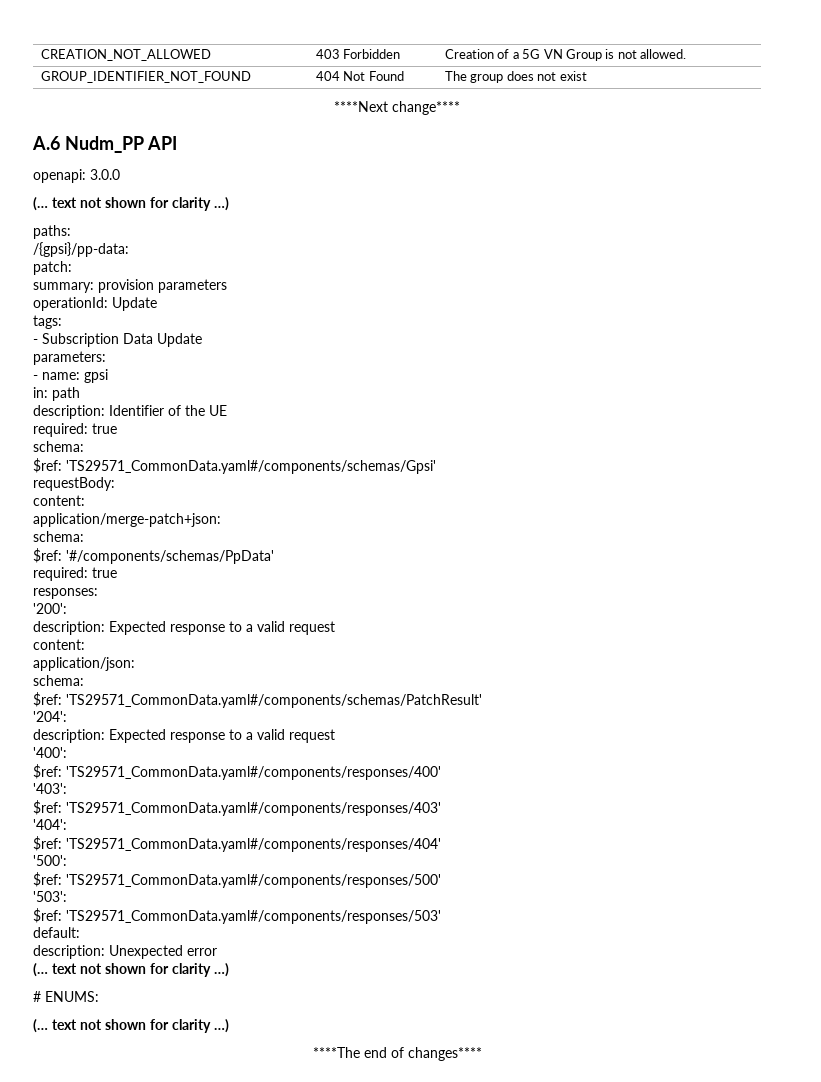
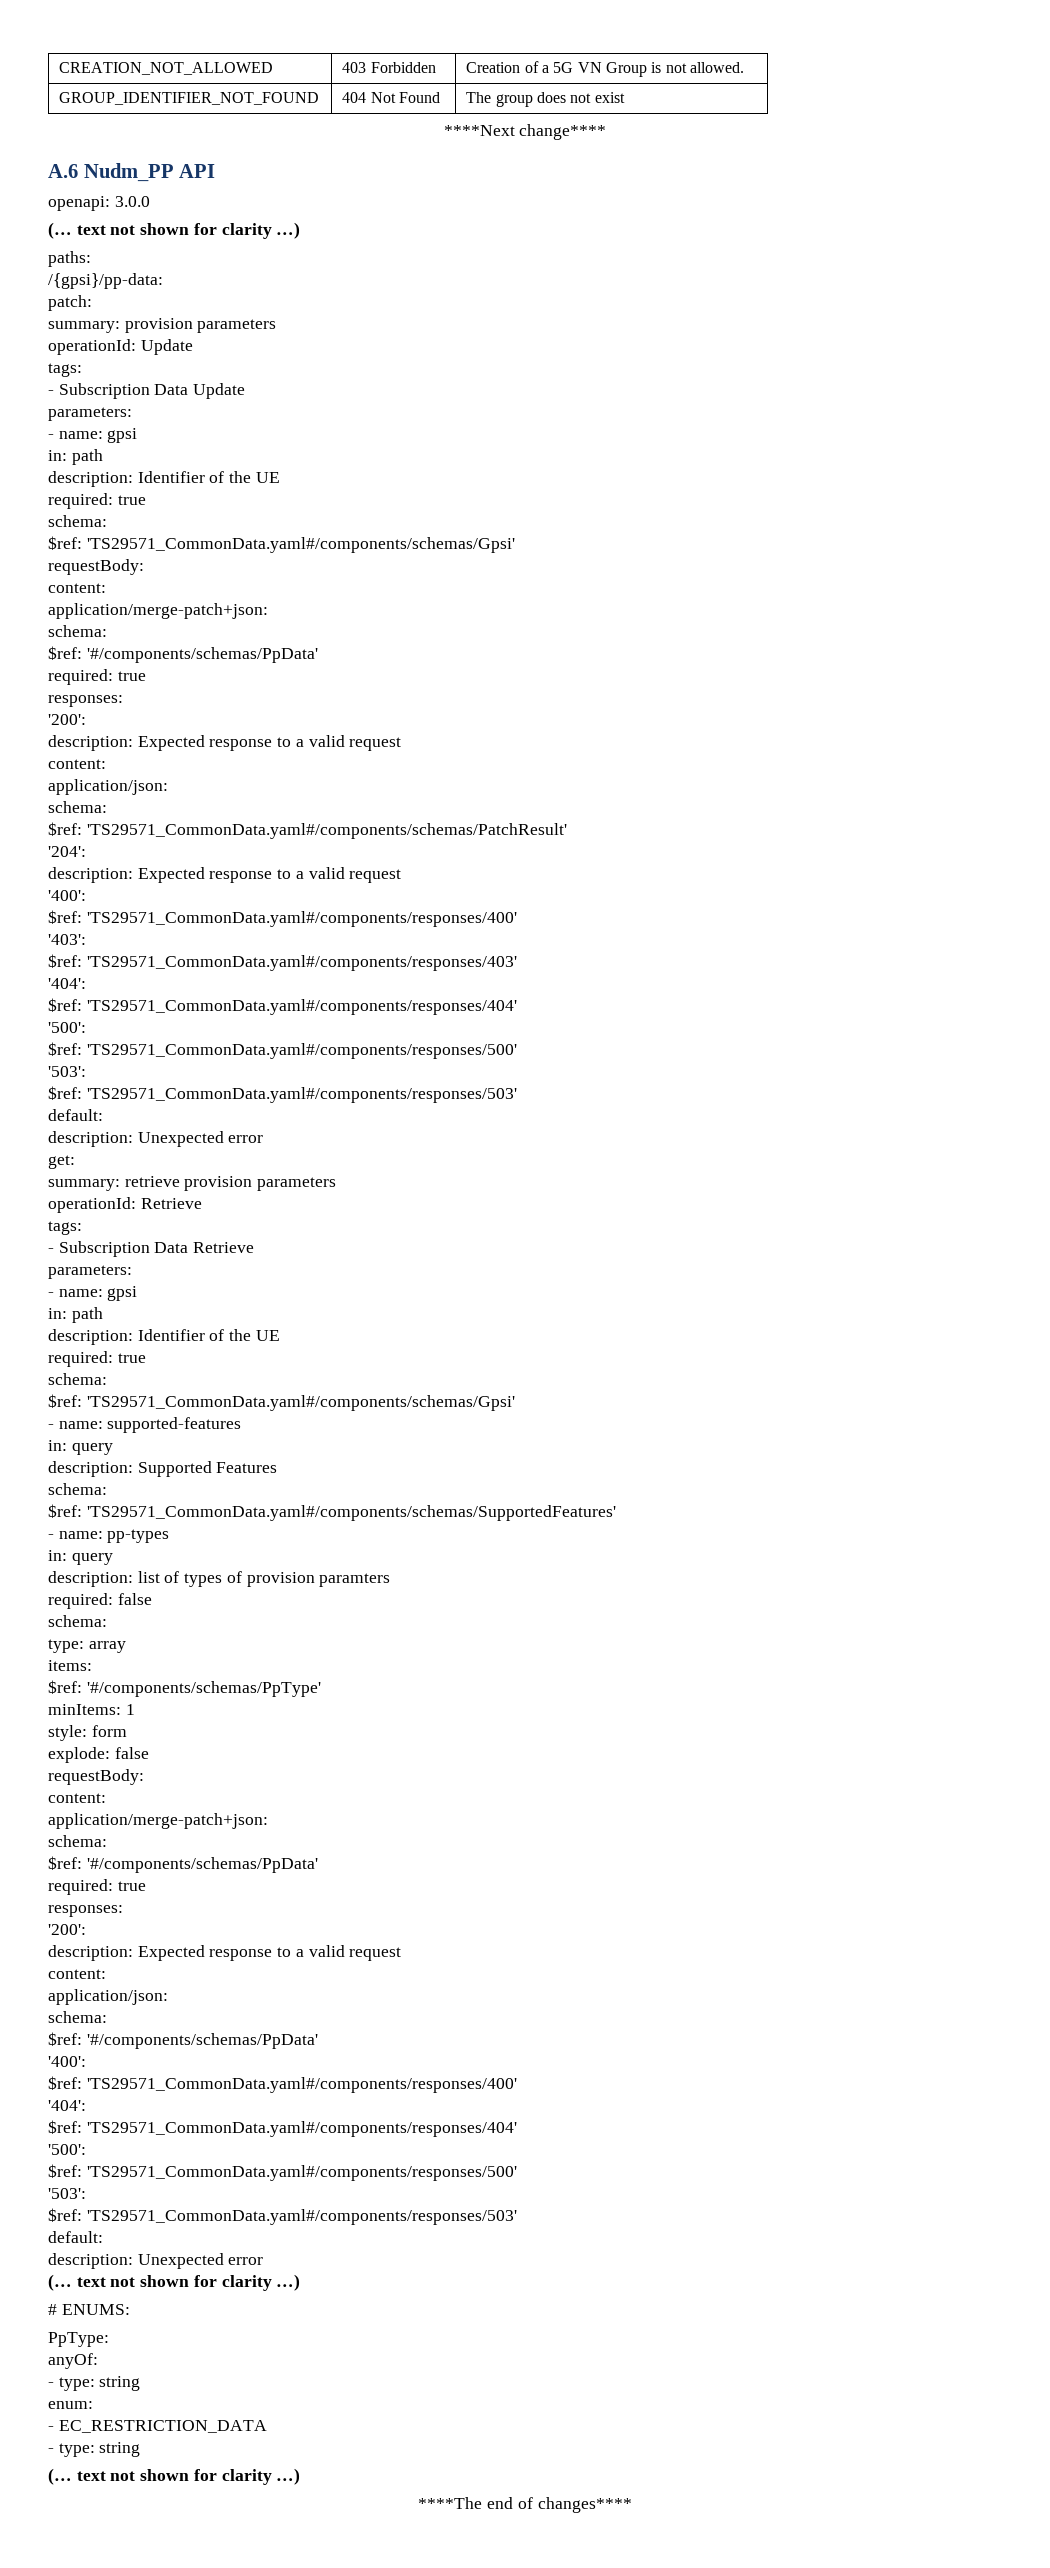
+ get:
+ summary: retrieve provision parameters
+ operationId: Retrieve
+ tags:
+ - Subscription Data Retrieve
+ parameters:
+ - name: gpsi
+ in: path
+ description: Identifier of the UE
+ required: true
+ schema:
+ $ref: 'TS29571_CommonData.yaml#/components/schemas/Gpsi'
+ - name: supported-features
+ in: query
+ description: Supported Features
+ schema:
+ $ref: 'TS29571_CommonData.yaml#/components/schemas/SupportedFeatures'
+ - name: pp-types
+ in: query
+ description: list of types of provision paramters
+ required: false
+ schema:
+ type: array
+ items:
+ $ref: '#/components/schemas/PpType'
+ minItems: 1
+ style: form
+ explode: false
+ requestBody:
+ content:
+ application/merge-patch+json:
+ schema:
+ $ref: '#/components/schemas/PpData'
+ required: true
+ responses:
+ '200':
+ description: Expected response to a valid request
+ content:
+ application/json:
+ schema:
+ $ref: '#/components/schemas/PpData'
+ '400':
+ $ref: 'TS29571_CommonData.yaml#/components/responses/400'
+ '404':
+ $ref: 'TS29571_CommonData.yaml#/components/responses/404'
+ '500':
+ $ref: 'TS29571_CommonData.yaml#/components/responses/500'
+ '503':
+ $ref: 'TS29571_CommonData.yaml#/components/responses/503'
+ default:
+ description: Unexpected error
+ PpType:
+ anyOf:
+ - type: string
+ enum:
+ - EC_RESTRICTION_DATA
+ - type: string

